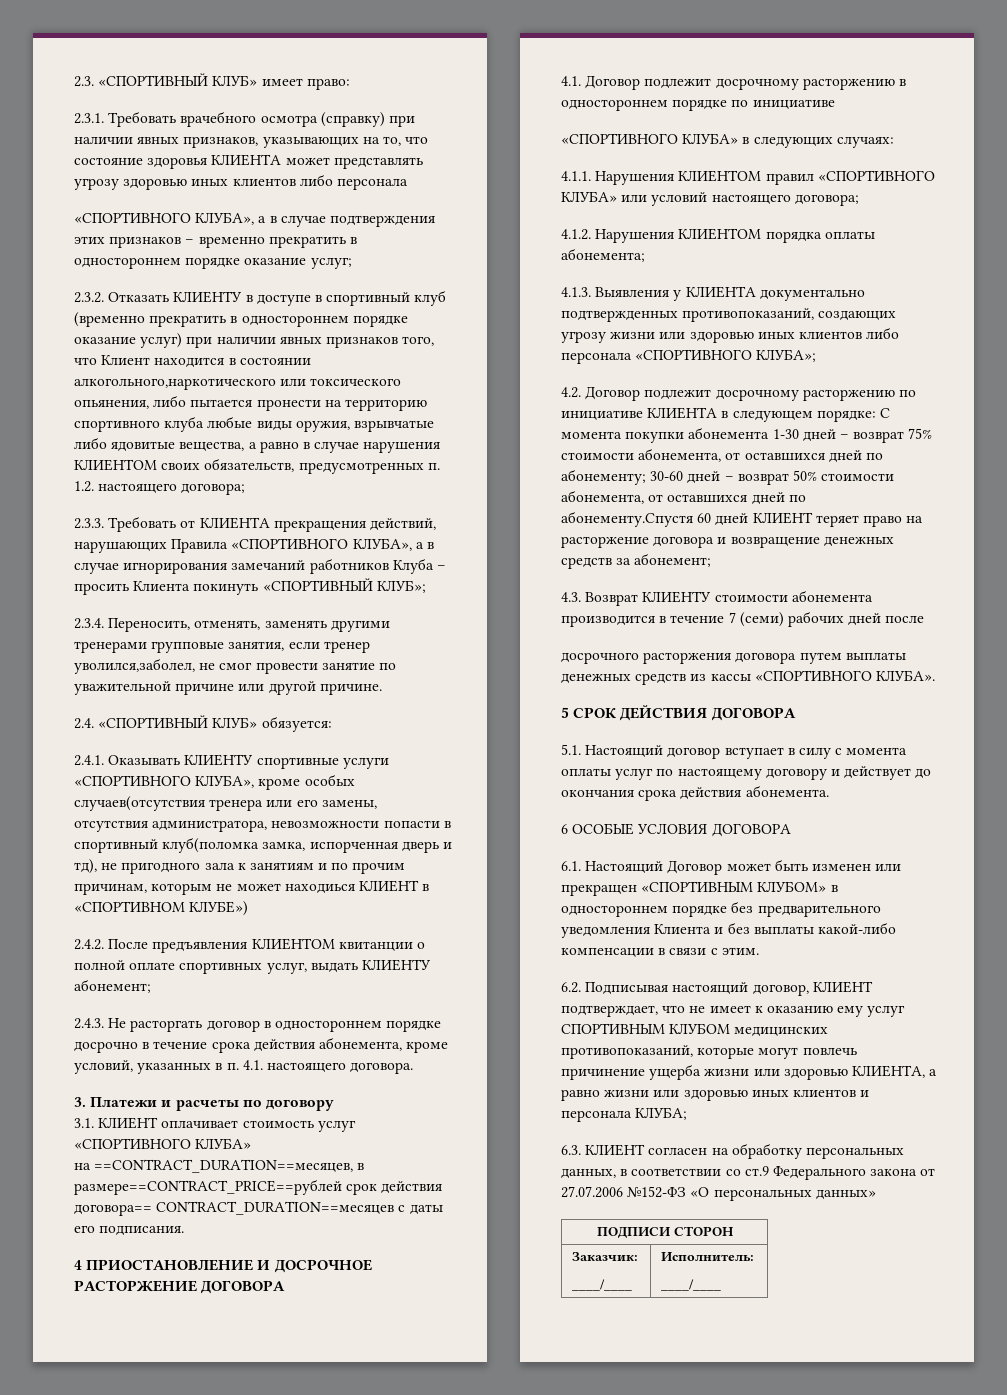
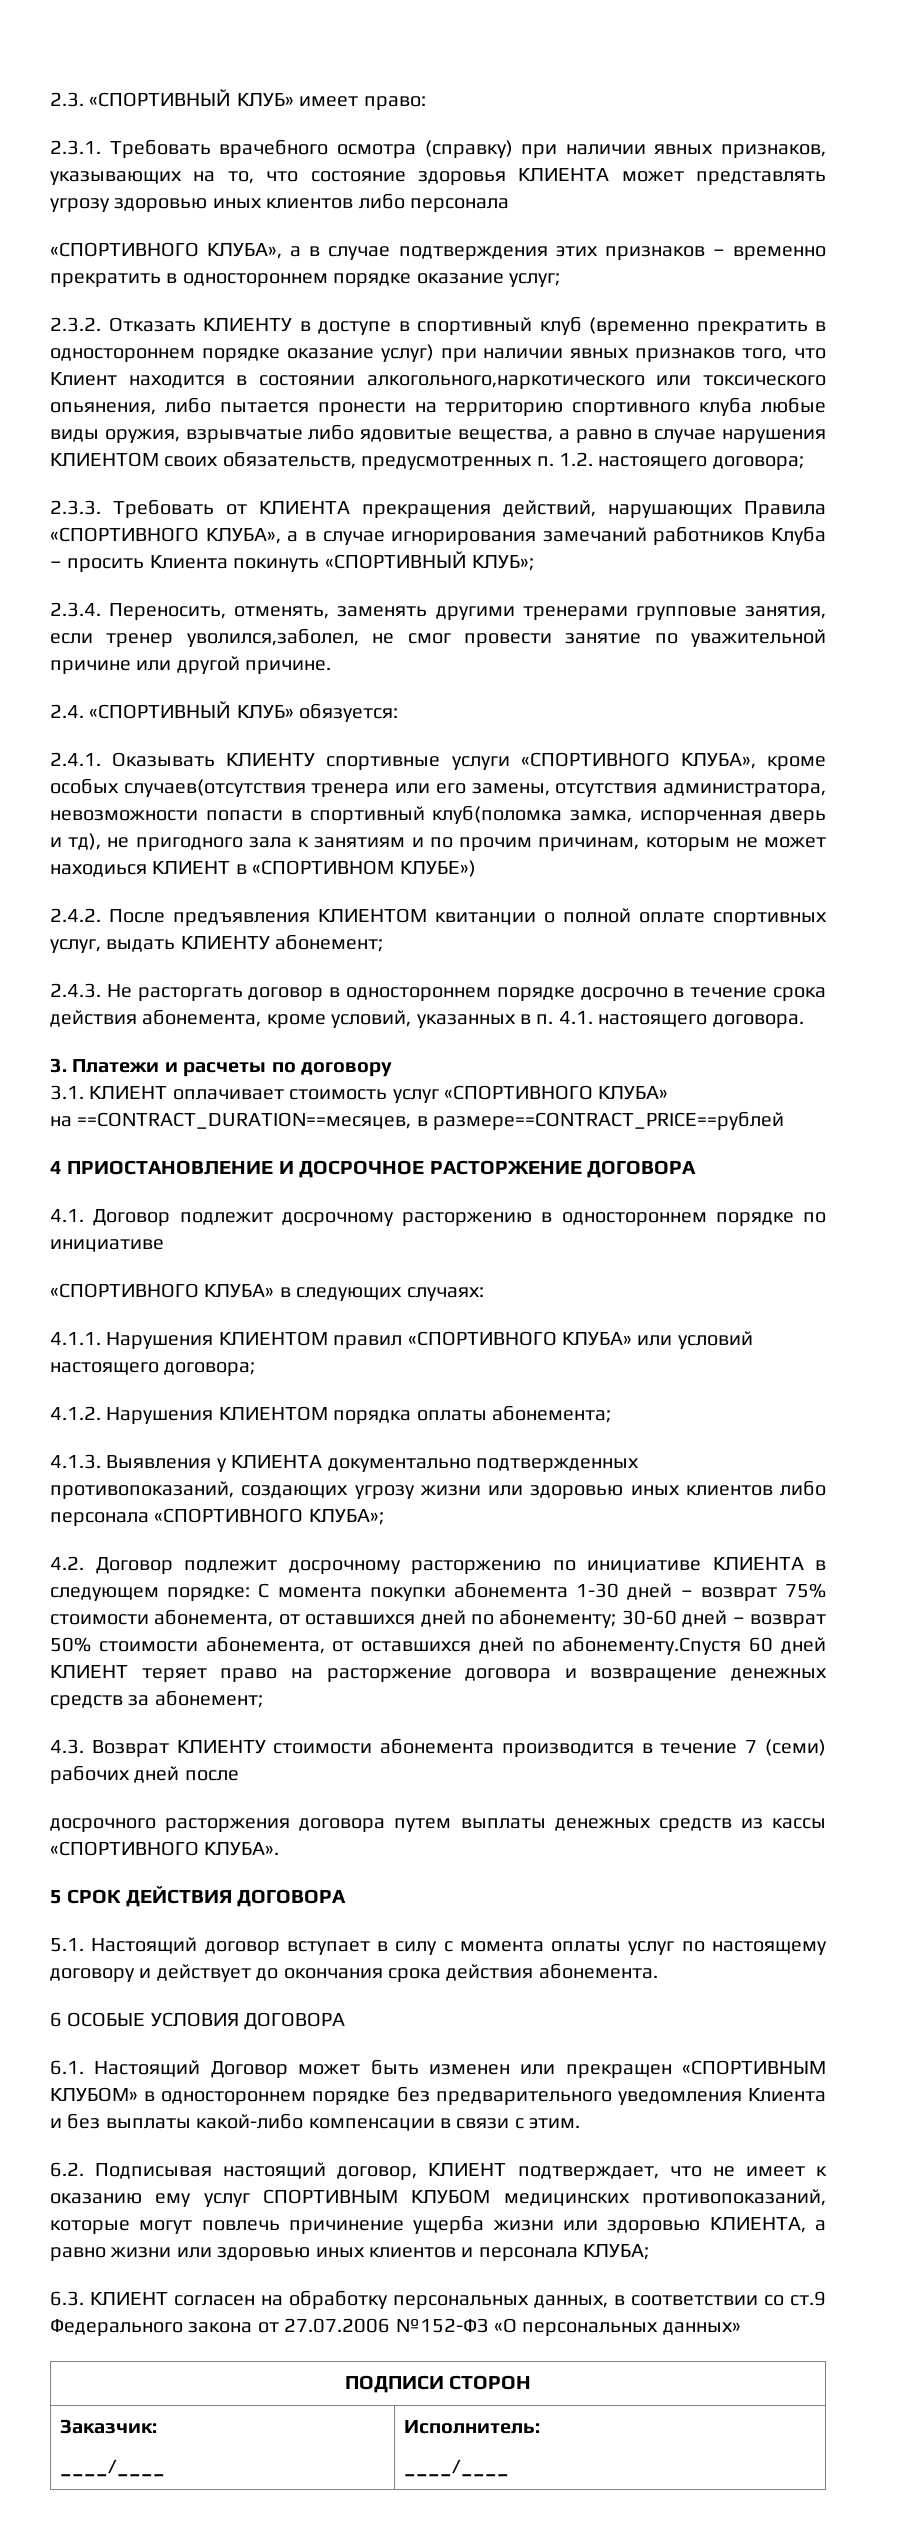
- на ==CONTRACT_DURATION==месяцев, в размере==CONTRACT_PRICE==рублей срок действия договора== CONTRACT_DURATION==месяцев с даты его подписания.
+ на ==CONTRACT_DURATION==месяцев, в размере==CONTRACT_PRICE==рублей

